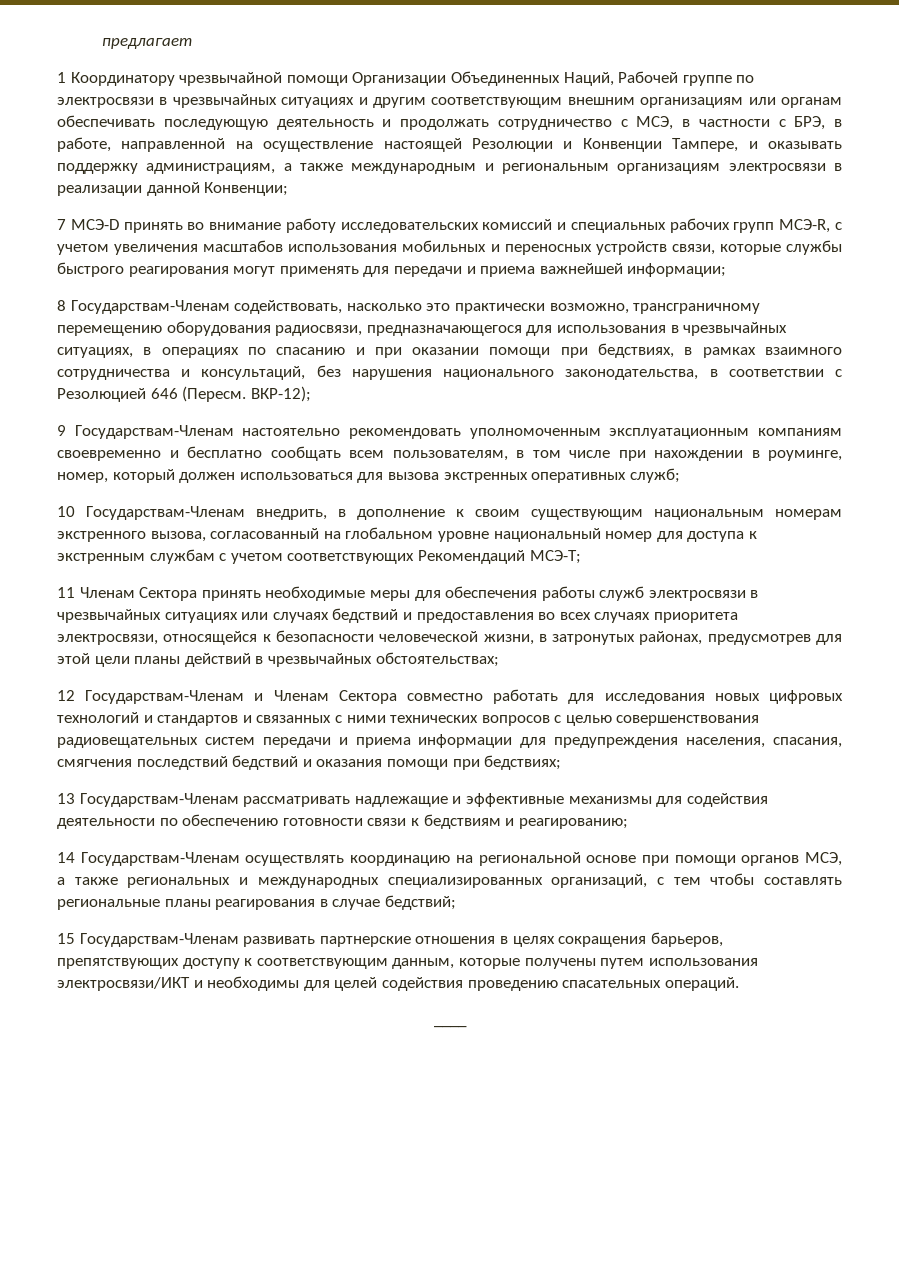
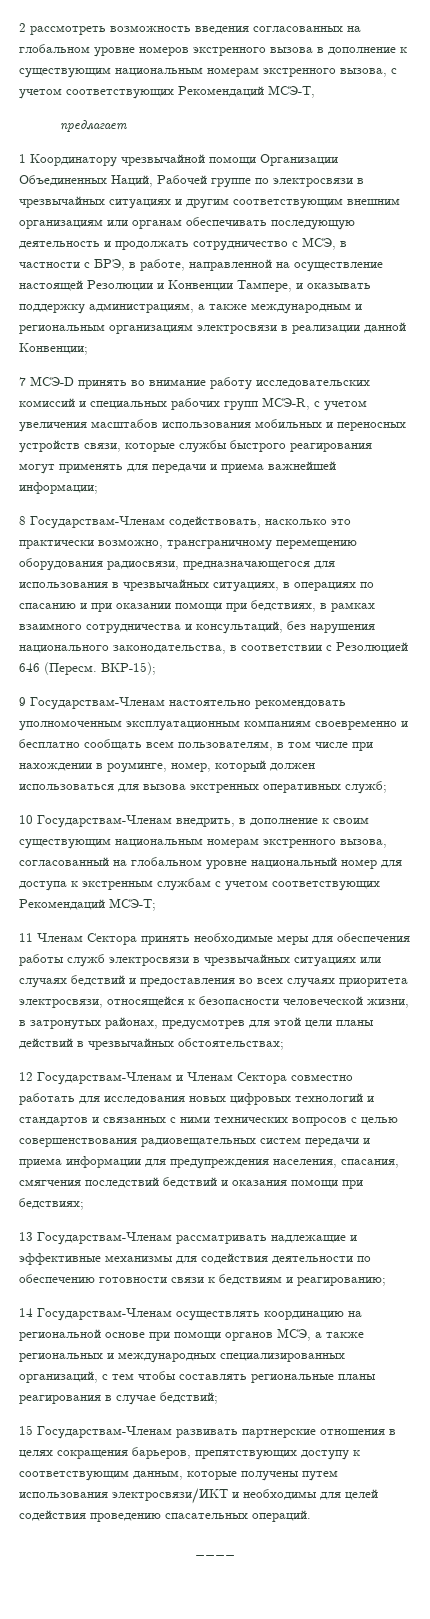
+ 2 рассмотреть возможность введения согласованных на глобальном уровне номеров экстренного вызова в дополнение к существующим национальным номерам экстренного вызова, с учетом соответствующих Рекомендаций МСЭ-Т,
- ВКР-12);
+ ВКР-15);

